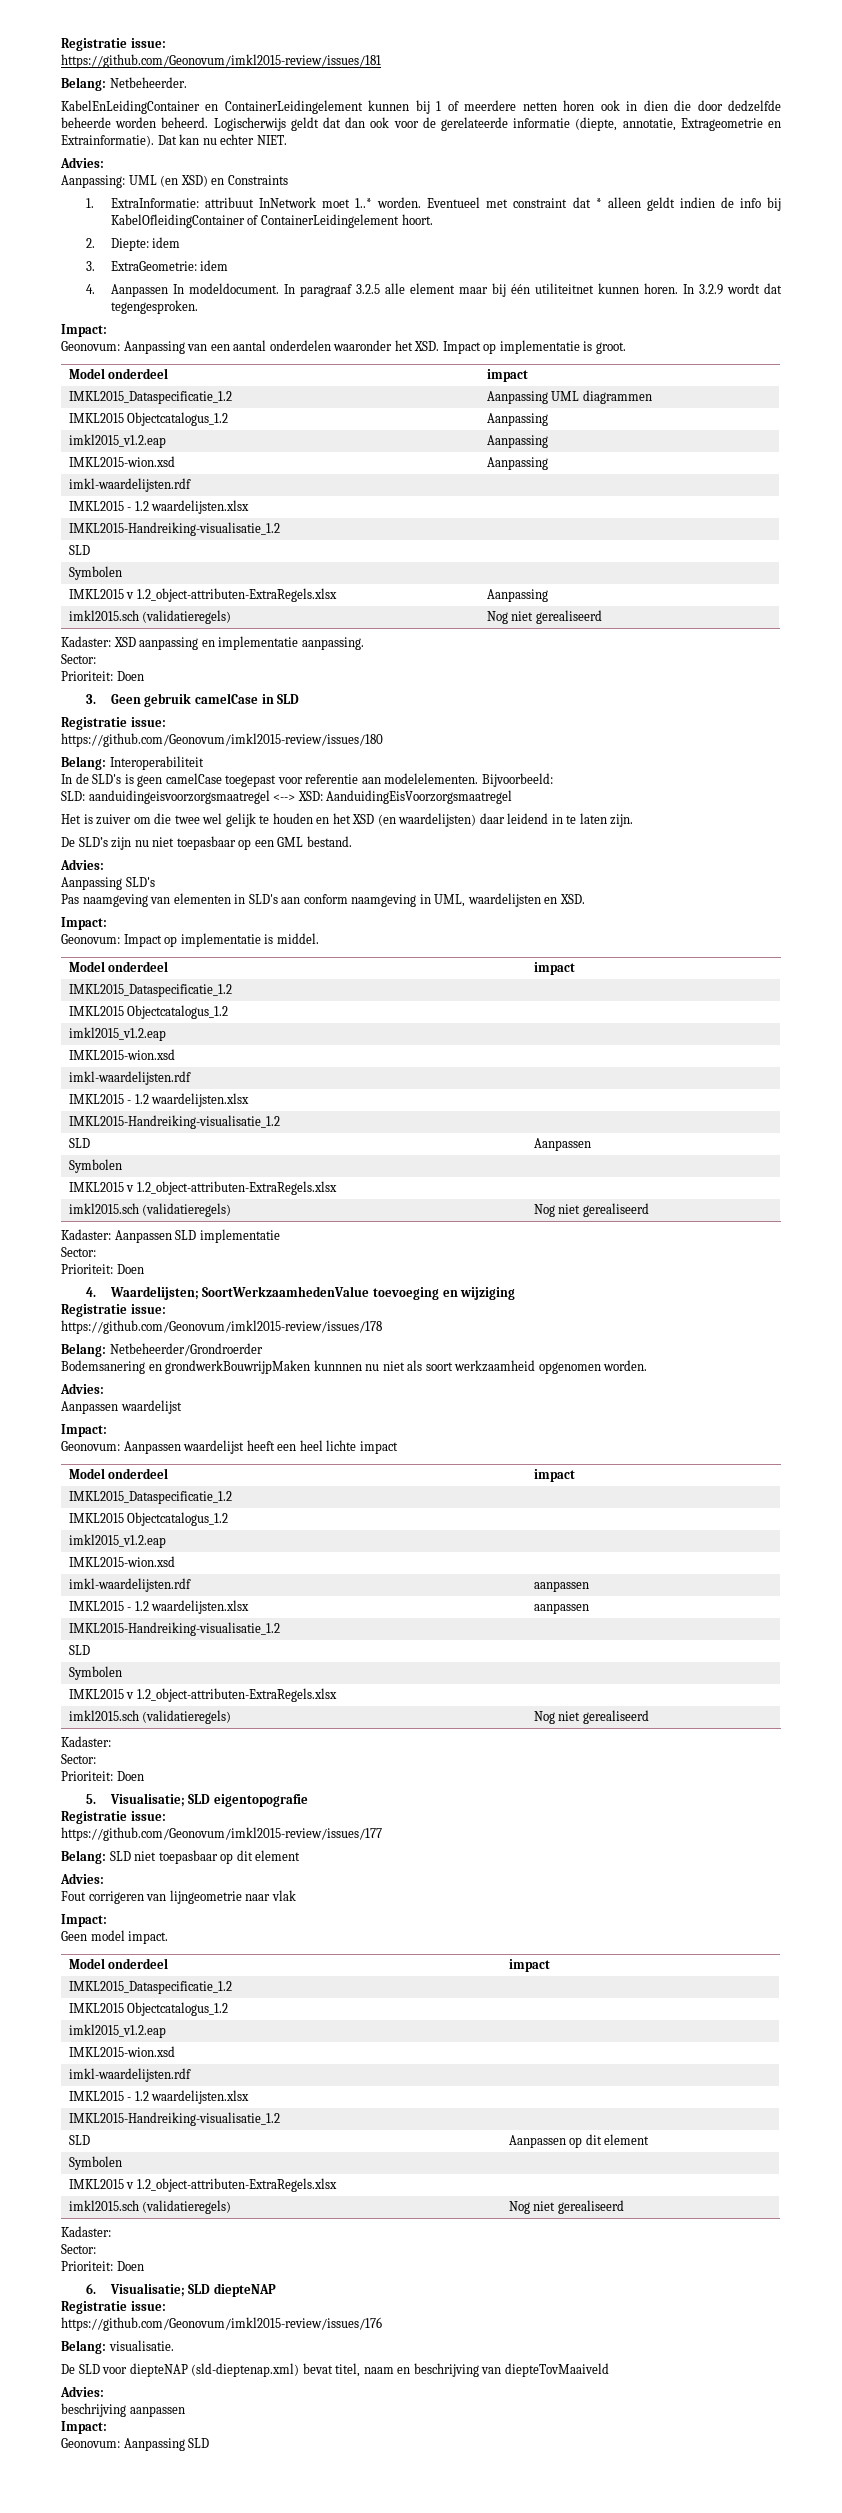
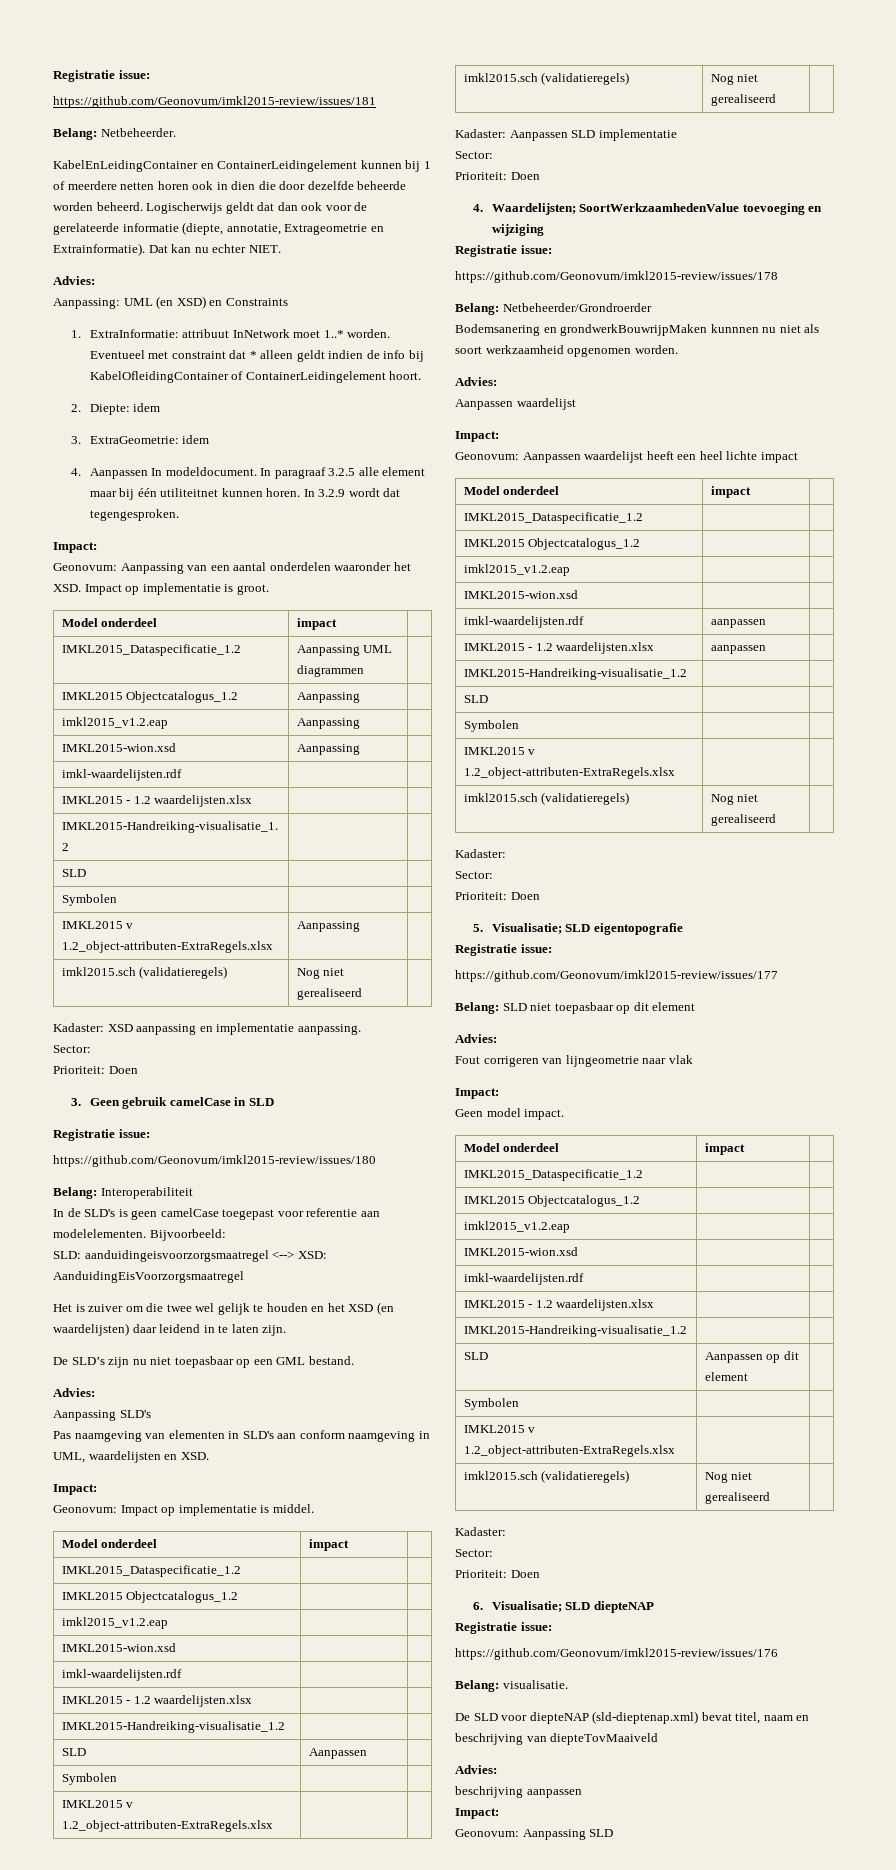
- KabelEnLeidingContainer en ContainerLeidingelement kunnen bij 1 of meerdere netten horen ook in dien die door dedzelfde beheerde worden beheerd.
+ KabelEnLeidingContainer en ContainerLeidingelement kunnen bij 1 of meerdere netten horen ook in dien die door dezelfde beheerde worden beheerd.

